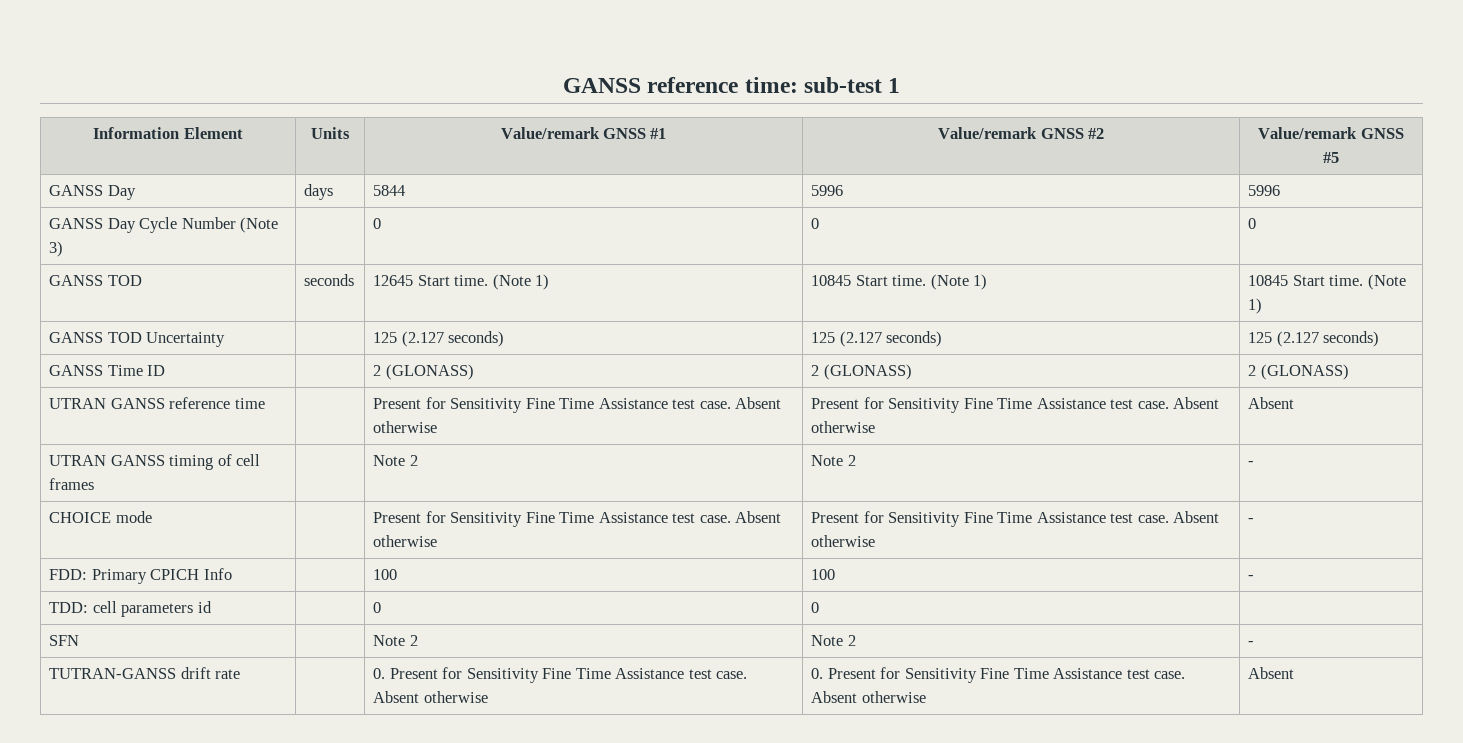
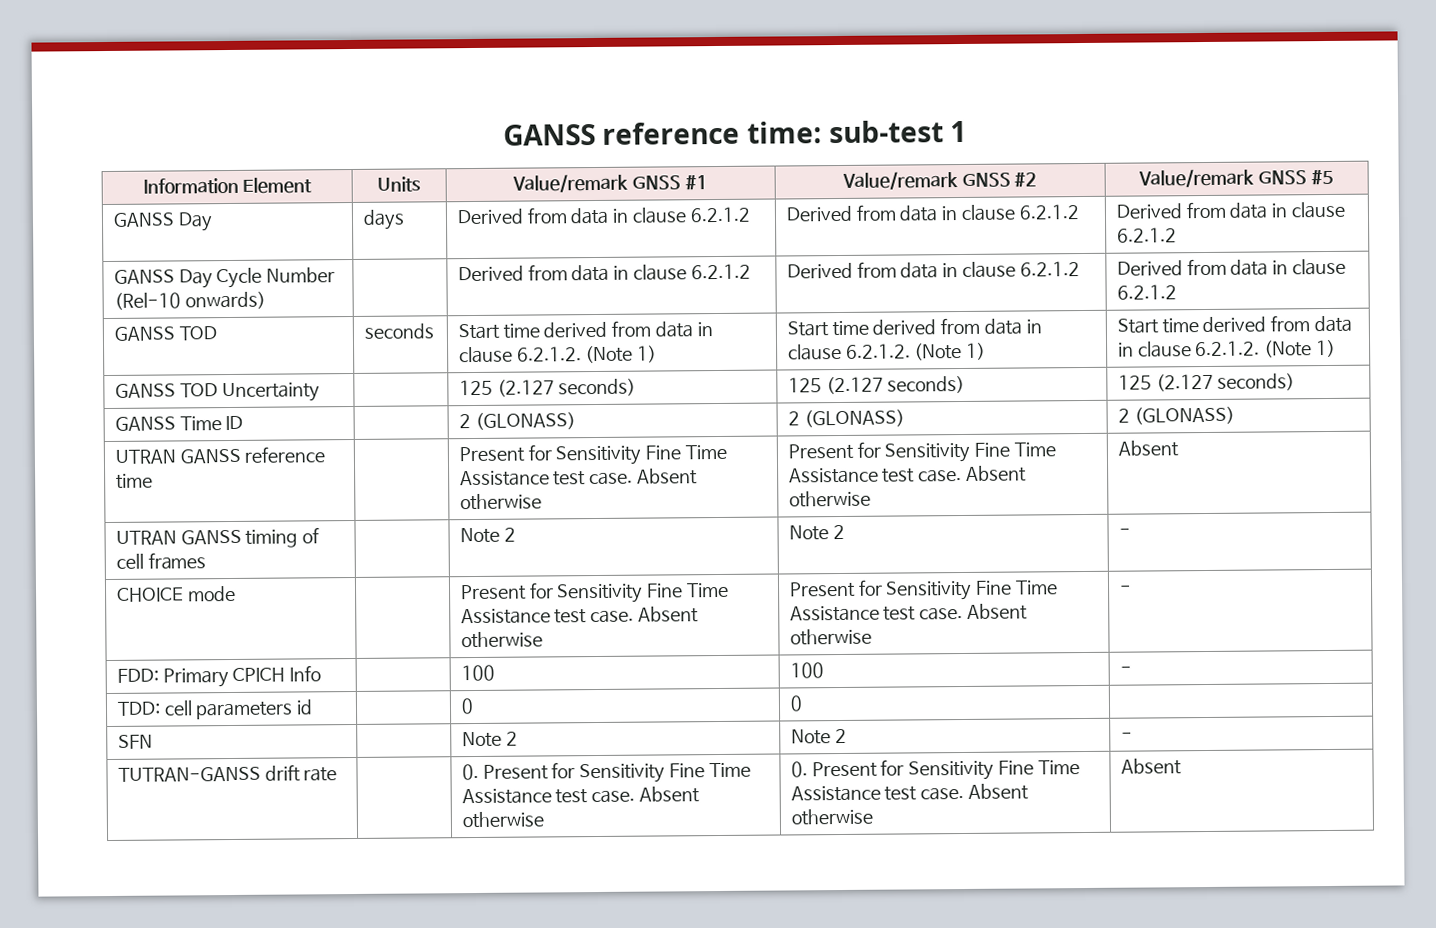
- GANSS Day | days | 5844 | 5996 | 5996
- GANSS Day Cycle Number (Note 3) | | 0 | 0 | 0
- GANSS TOD | seconds | 12645 Start time. (Note 1) | 10845 Start time. (Note 1) | 10845 Start time. (Note 1)
+ GANSS Day | days | Derived from data in clause 6.2.1.2 | Derived from data in clause 6.2.1.2 | Derived from data in clause 6.2.1.2
+ GANSS Day Cycle Number (Rel-10 onwards) | | Derived from data in clause 6.2.1.2 | Derived from data in clause 6.2.1.2 | Derived from data in clause 6.2.1.2
+ GANSS TOD | seconds | Start time derived from data in clause 6.2.1.2. (Note 1) | Start time derived from data in clause 6.2.1.2. (Note 1) | Start time derived from data in clause 6.2.1.2. (Note 1)

